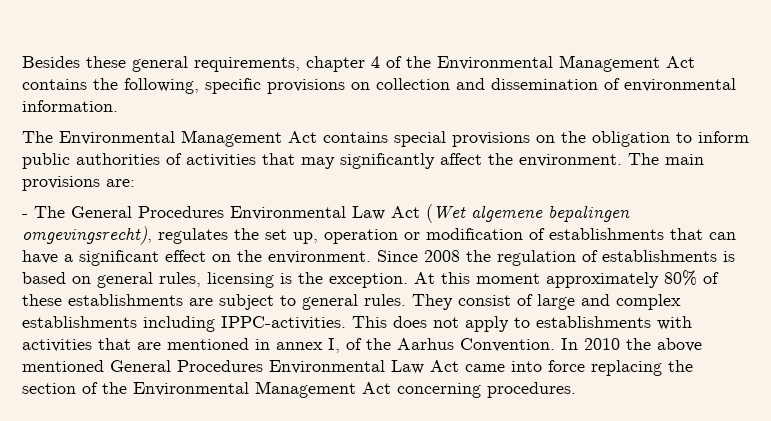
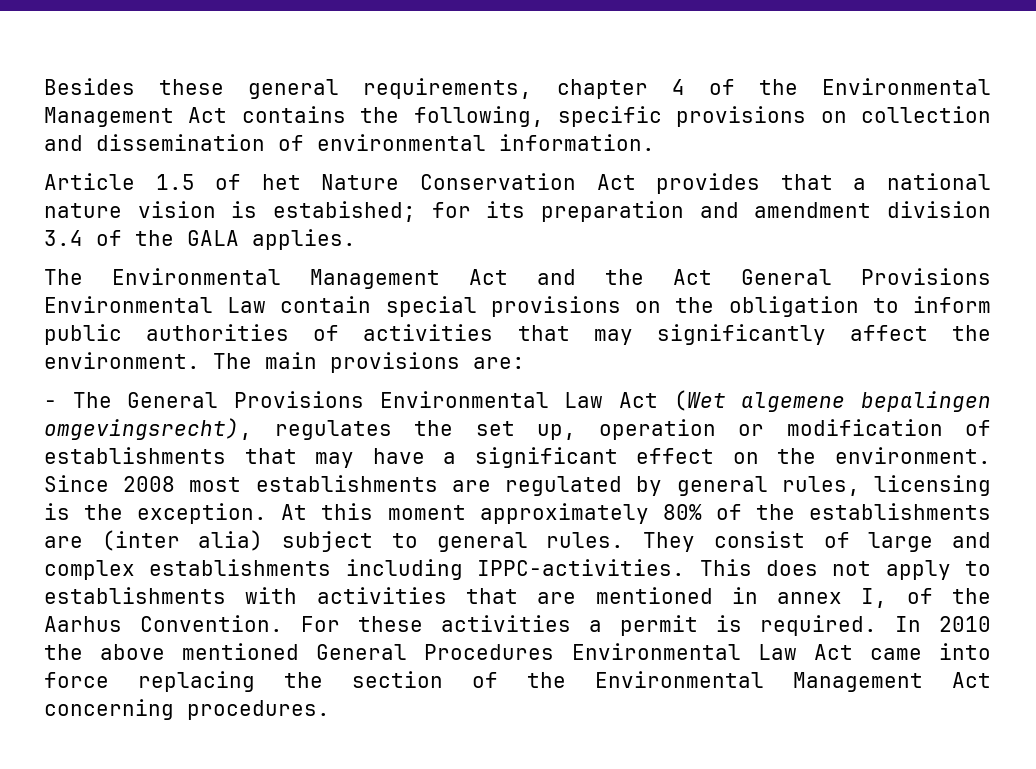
- The Environmental Management Act contains special provisions on the obligation to inform public authorities of activities that may significantly affect the environment.
+ Article 1.5 of het Nature Conservation Act provides that a national nature vision is estabished; for its preparation and amendment division 3.4 of the GALA applies.
+ The Environmental Management Act and the Act General Provisions Environmental Law contain special provisions on the obligation to inform public authorities of activities that may significantly affect the environment.
- - The General Procedures Environmental Law Act (Wet algemene bepalingen omgevingsrecht), regulates the set up, operation or modification of establishments that can have a significant effect on the environment.
+ - The General Provisions Environmental Law Act (Wet algemene bepalingen omgevingsrecht), regulates the set up, operation or modification of establishments that may have a significant effect on the environment.
- Since 2008 the regulation of establishments is based on general rules, licensing is the exception.
+ Since 2008 most establishments are regulated by general rules, licensing is the exception.
- At this moment approximately 80% of these establishments are subject to general rules.
+ At this moment approximately 80% of the establishments are (inter alia) subject to general rules.
+ For these activities a permit is required.

